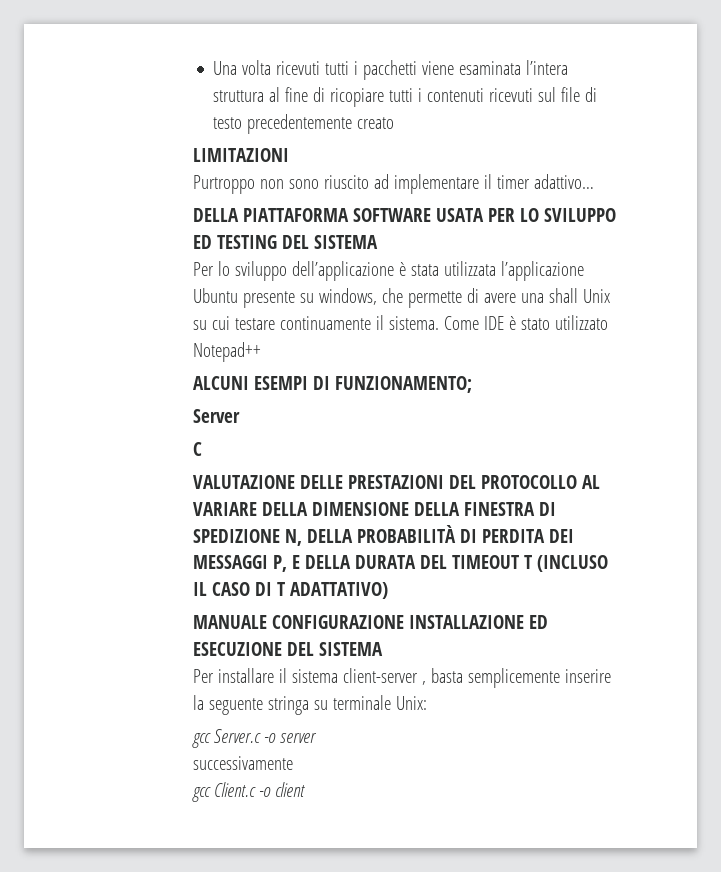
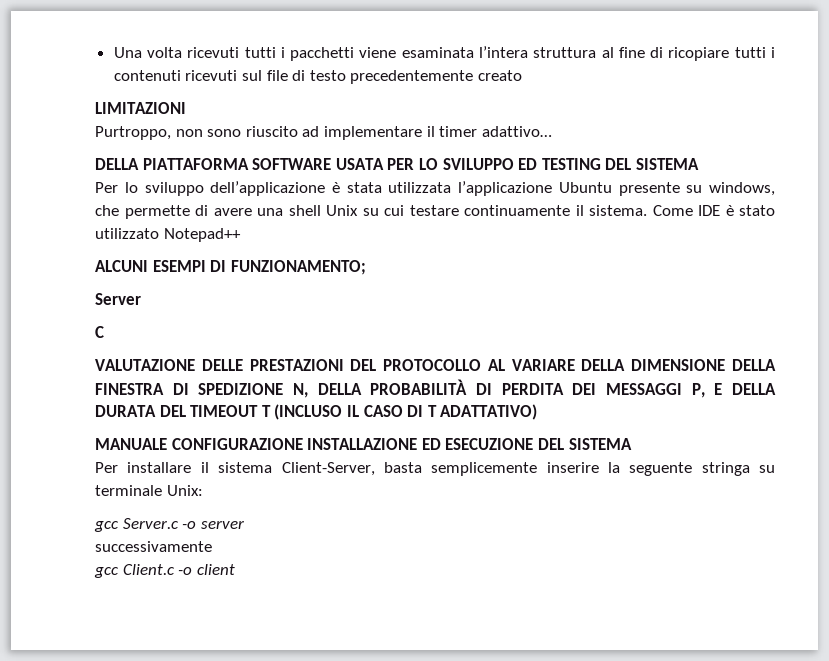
- Purtroppo non sono riuscito ad implementare il timer adattivo…
+ Purtroppo, non sono riuscito ad implementare il timer adattivo…
- Per lo sviluppo dell’applicazione è stata utilizzata l’applicazione Ubuntu presente su windows, che permette di avere una shall Unix su cui testare continuamente il sistema.
+ Per lo sviluppo dell’applicazione è stata utilizzata l’applicazione Ubuntu presente su windows, che permette di avere una shell Unix su cui testare continuamente il sistema.
- Per installare il sistema client-server , basta semplicemente inserire la seguente stringa su terminale Unix:
+ Per installare il sistema Client-Server, basta semplicemente inserire la seguente stringa su terminale Unix:

